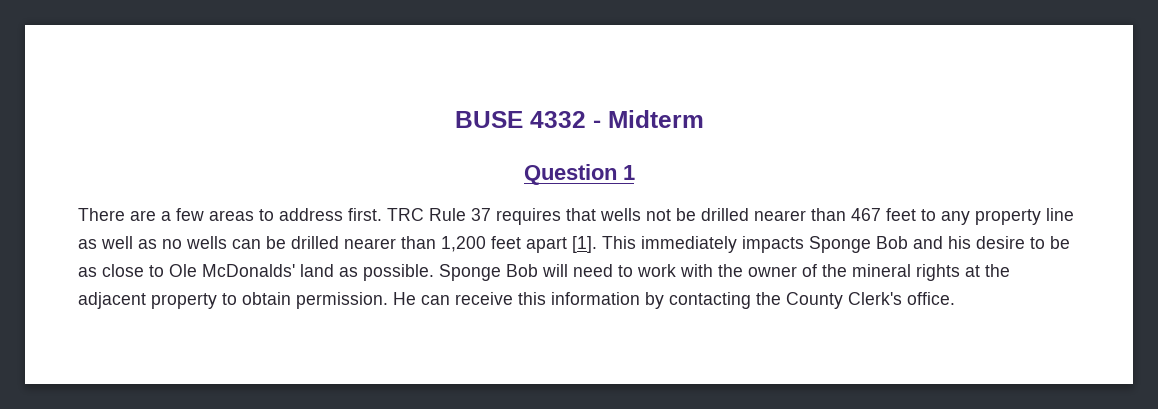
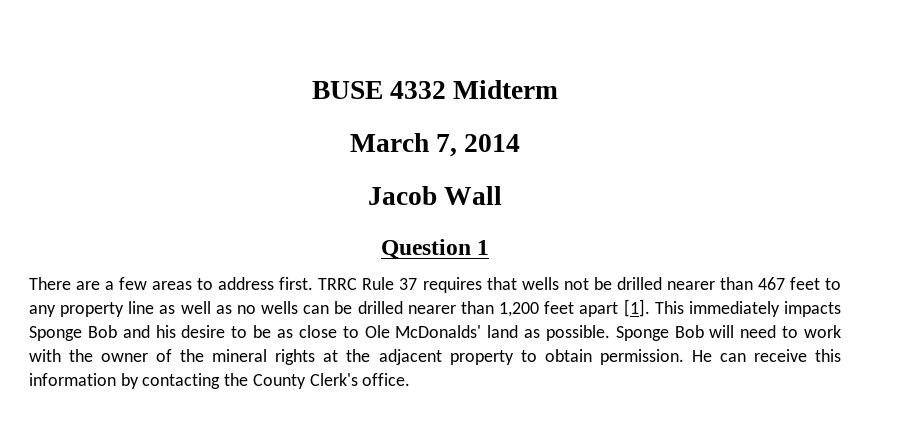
- BUSE 4332 - Midterm
+ BUSE 4332 Midterm
+ March 7, 2014
+ Jacob Wall
- TRC Rule 37 requires that wells not be drilled nearer than 467 feet to any property line as well as no wells can be drilled nearer than 1,200 feet apart [1].
+ TRRC Rule 37 requires that wells not be drilled nearer than 467 feet to any property line as well as no wells can be drilled nearer than 1,200 feet apart [1].

